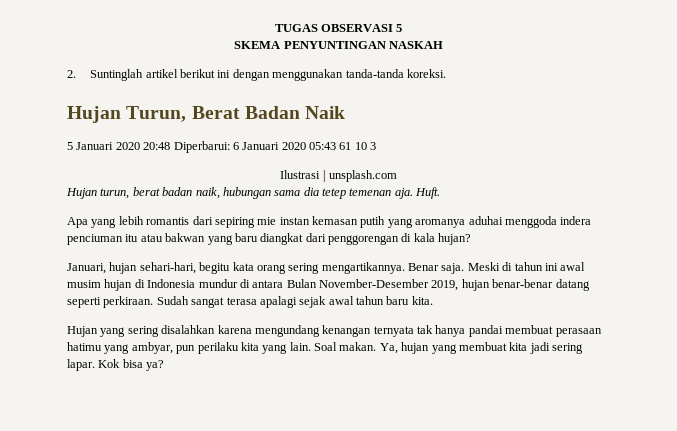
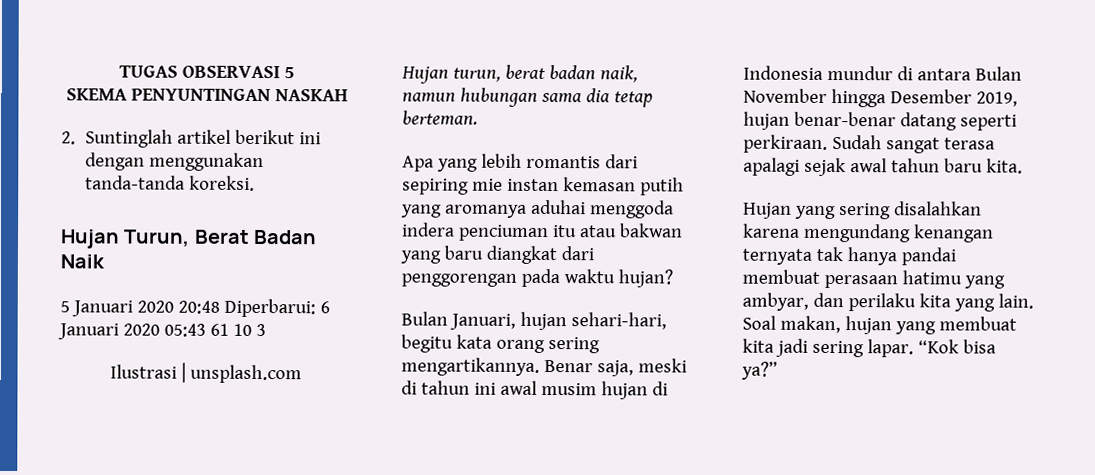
- Hujan turun, berat badan naik, hubungan sama dia tetep temenan aja. Huft.
+ Hujan turun, berat badan naik, namun hubungan sama dia tetap berteman.
- Apa yang lebih romantis dari sepiring mie instan kemasan putih yang aromanya aduhai menggoda indera penciuman itu atau bakwan yang baru diangkat dari penggorengan di kala hujan?
+ Apa yang lebih romantis dari sepiring mie instan kemasan putih yang aromanya aduhai menggoda indera penciuman itu atau bakwan yang baru diangkat dari penggorengan pada waktu hujan?
- Januari, hujan sehari-hari, begitu kata orang sering mengartikannya.
+ Bulan Januari, hujan sehari-hari, begitu kata orang sering mengartikannya.
- Benar saja. Meski di tahun ini awal musim hujan di Indonesia mundur di antara Bulan November-Desember 2019, hujan benar-benar datang seperti perkiraan.
+ Benar saja, meski di tahun ini awal musim hujan di Indonesia mundur di antara Bulan November hingga Desember 2019, hujan benar-benar datang seperti perkiraan.
- Hujan yang sering disalahkan karena mengundang kenangan ternyata tak hanya pandai membuat perasaan hatimu yang ambyar, pun perilaku kita yang lain.
+ Hujan yang sering disalahkan karena mengundang kenangan ternyata tak hanya pandai membuat perasaan hatimu yang ambyar, dan perilaku kita yang lain.
- Soal makan. Ya, hujan yang membuat kita jadi sering lapar.
+ Soal makan, hujan yang membuat kita jadi sering lapar.
- Kok bisa ya?
+ “Kok bisa ya?”

